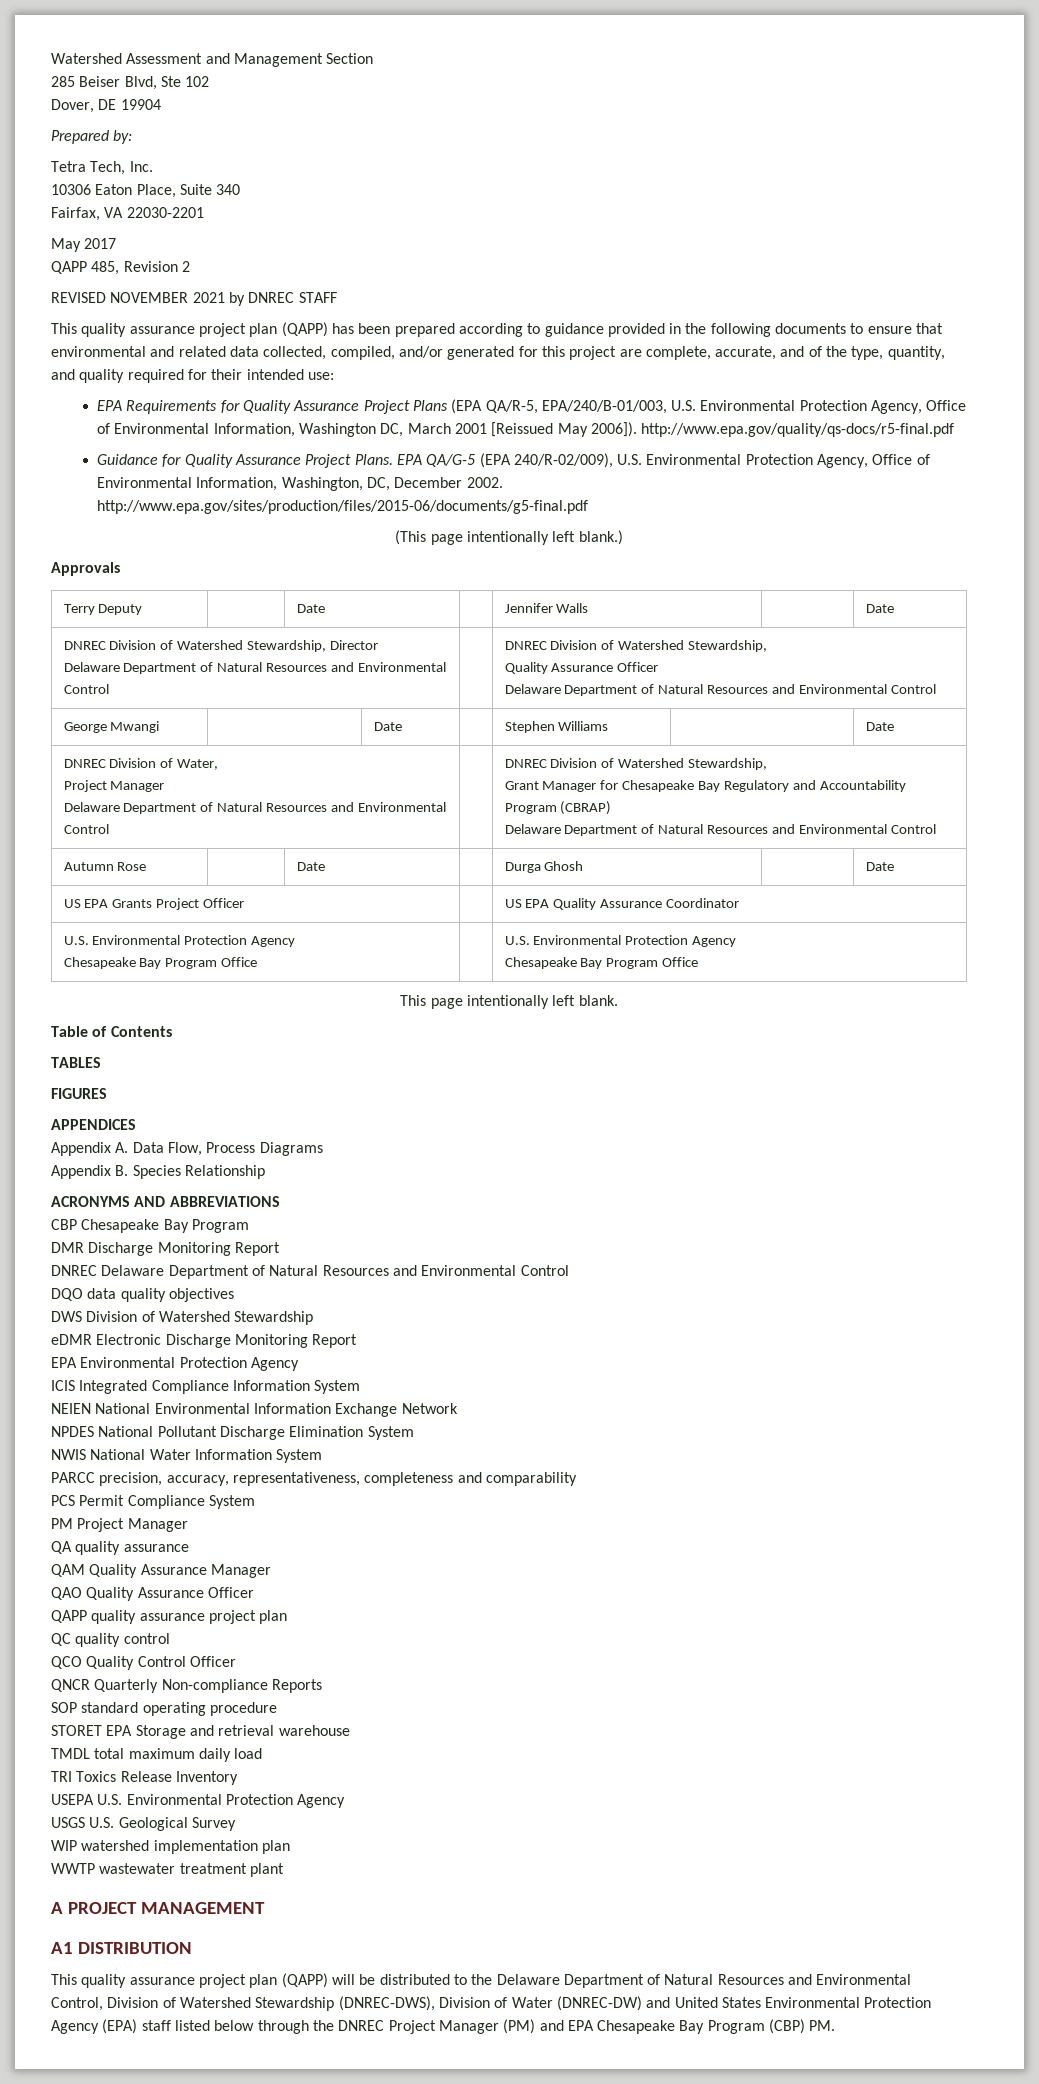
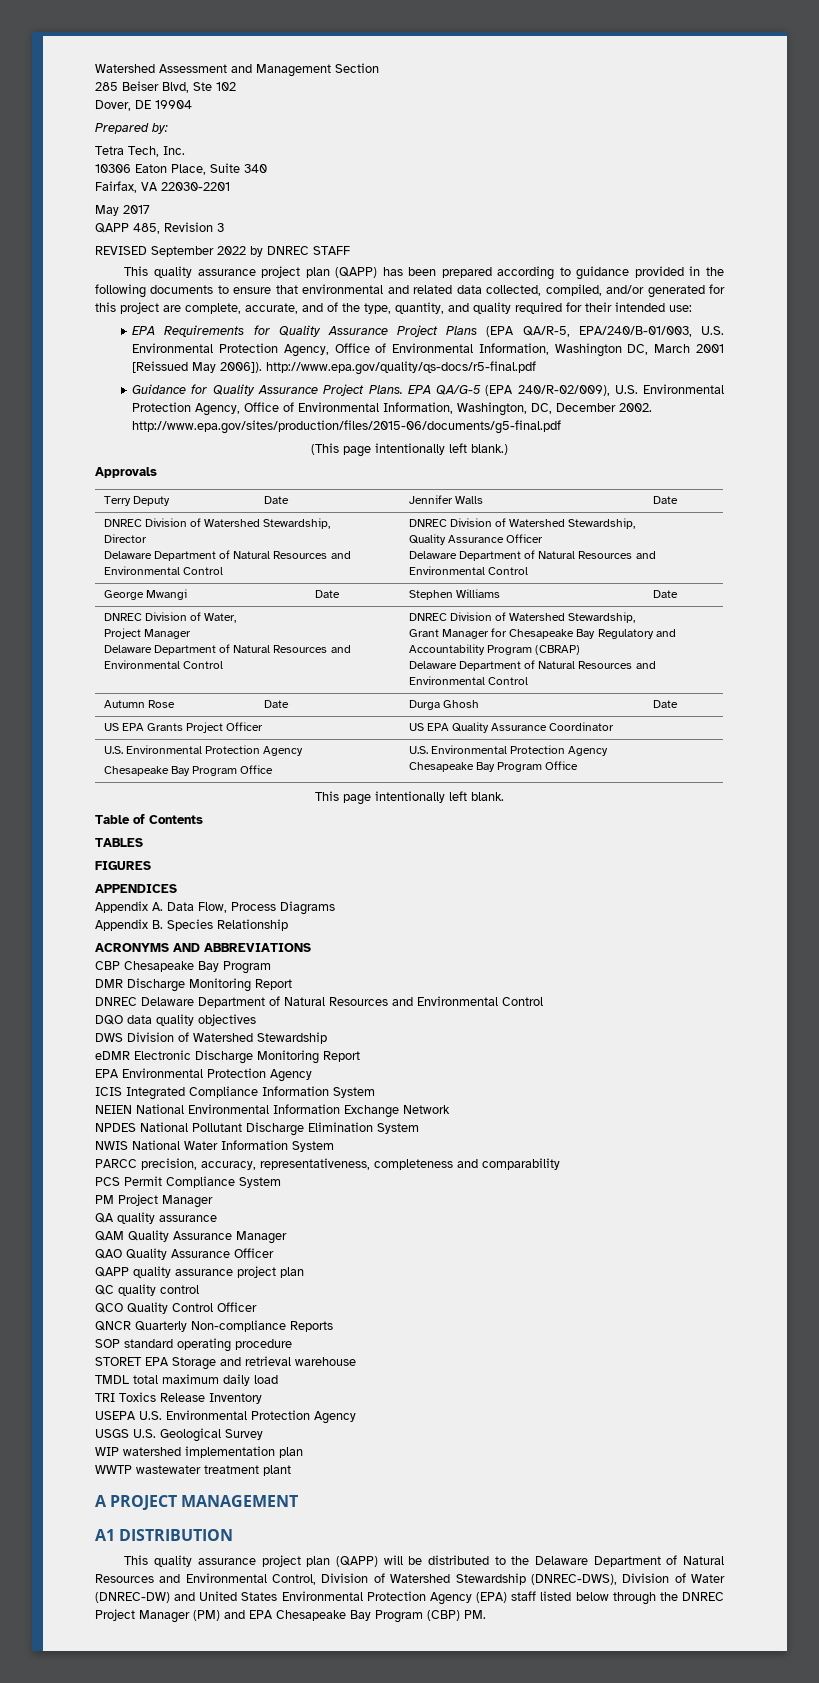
- QAPP 485, Revision 2
+ QAPP 485, Revision 3
- REVISED NOVEMBER 2021 by DNREC STAFF
+ REVISED September 2022 by DNREC STAFF

